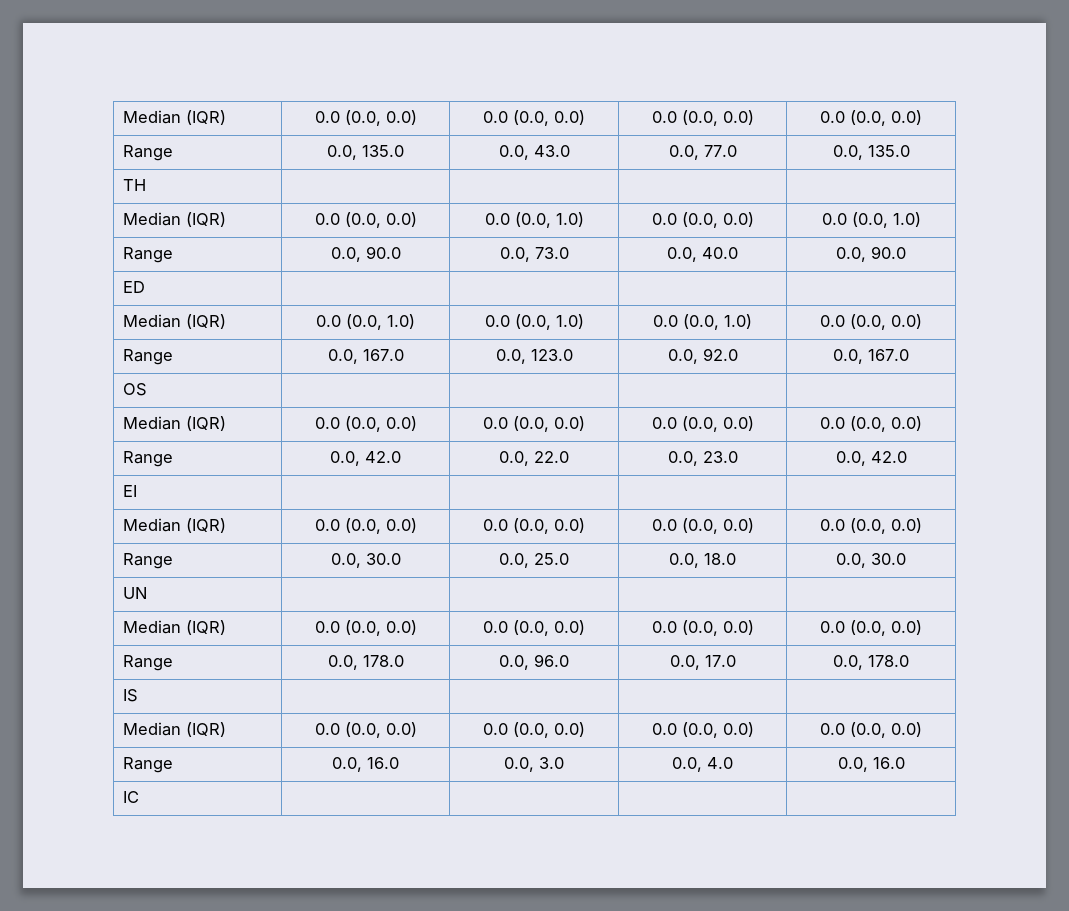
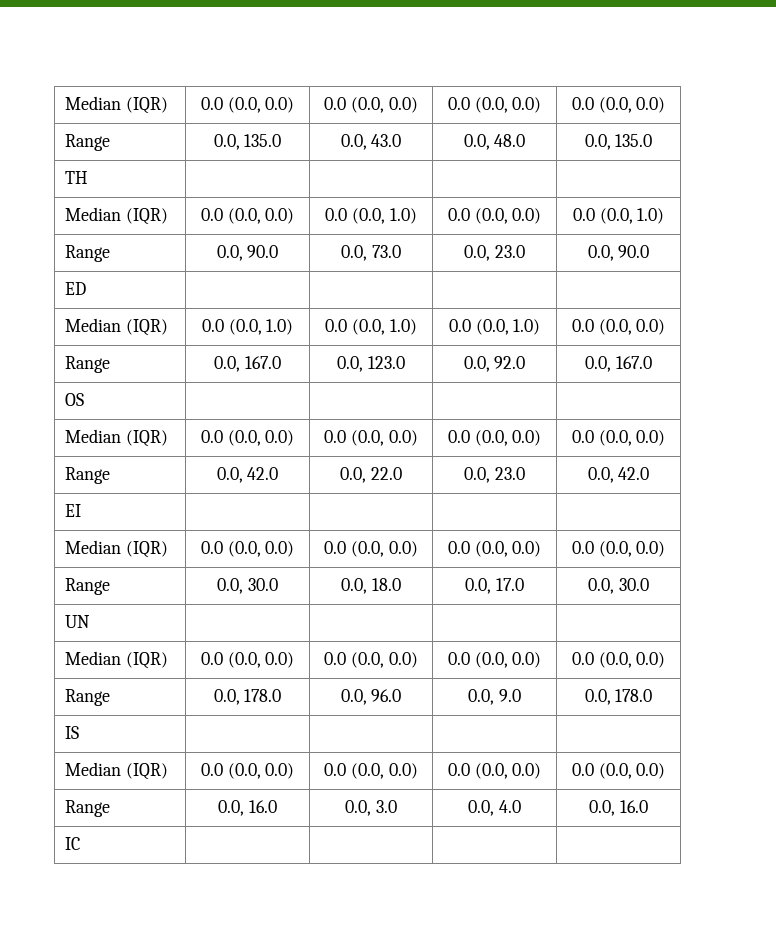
- Range | 0.0, 135.0 | 0.0, 43.0 | 0.0, 77.0 | 0.0, 135.0
+ Range | 0.0, 135.0 | 0.0, 43.0 | 0.0, 48.0 | 0.0, 135.0
- Range | 0.0, 90.0 | 0.0, 73.0 | 0.0, 40.0 | 0.0, 90.0
+ Range | 0.0, 90.0 | 0.0, 73.0 | 0.0, 23.0 | 0.0, 90.0
- Range | 0.0, 30.0 | 0.0, 25.0 | 0.0, 18.0 | 0.0, 30.0
+ Range | 0.0, 30.0 | 0.0, 18.0 | 0.0, 17.0 | 0.0, 30.0
- Range | 0.0, 178.0 | 0.0, 96.0 | 0.0, 17.0 | 0.0, 178.0
+ Range | 0.0, 178.0 | 0.0, 96.0 | 0.0, 9.0 | 0.0, 178.0

